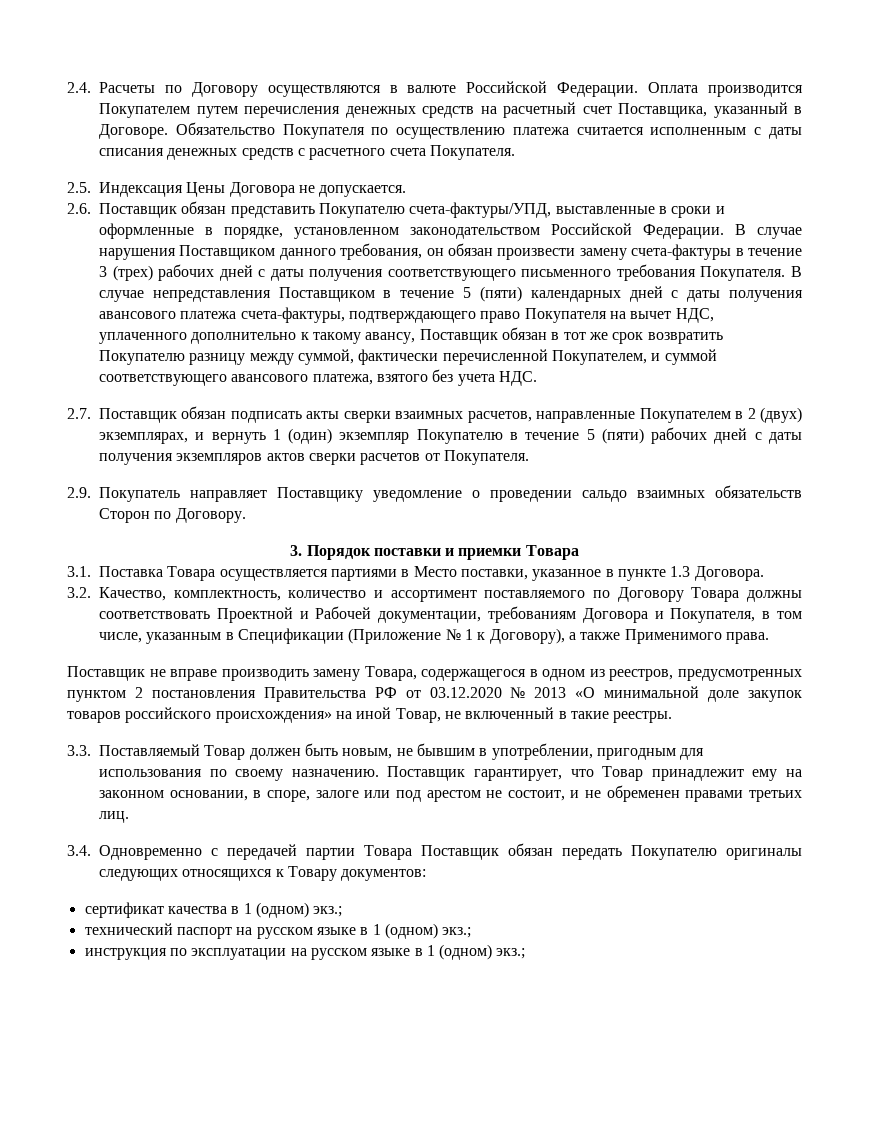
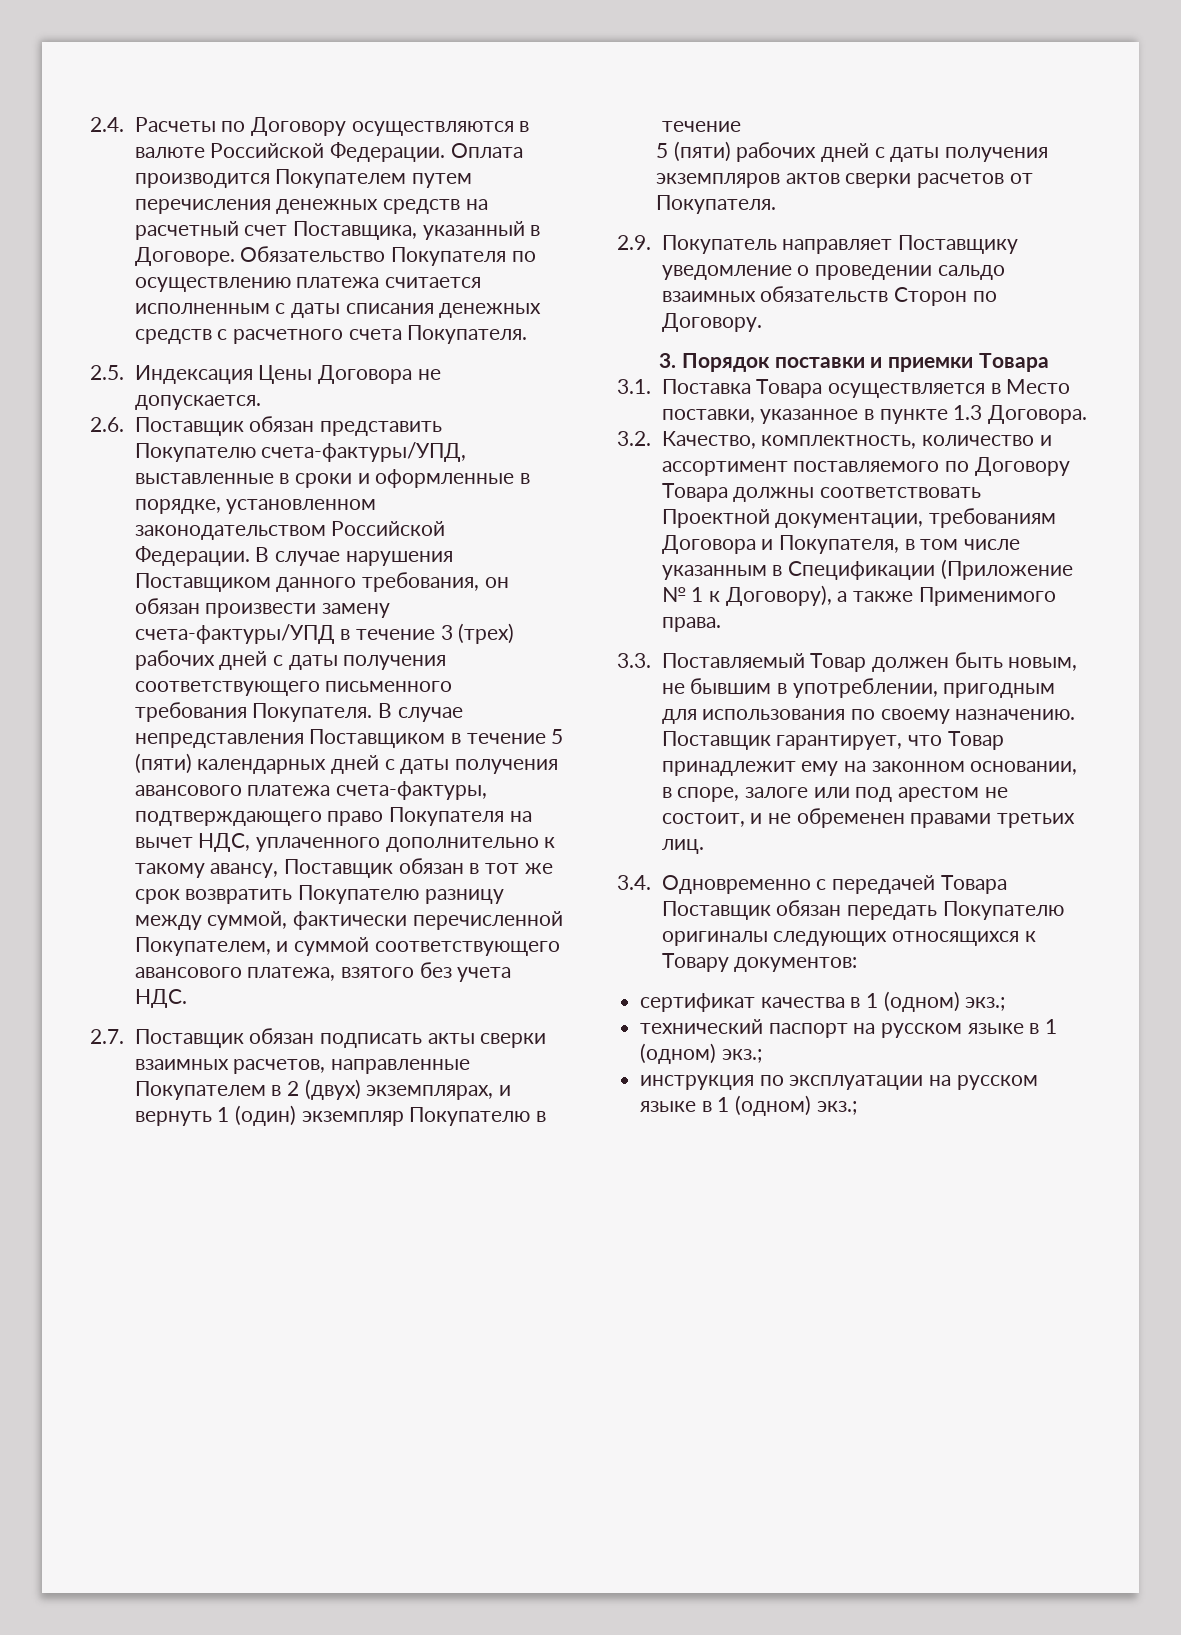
- В случае нарушения Поставщиком данного требования, он обязан произвести замену счета-фактуры в течение 3 (трех) рабочих дней с даты получения соответствующего письменного требования Покупателя.
+ В случае нарушения Поставщиком данного требования, он обязан произвести замену счета-фактуры/УПД в течение 3 (трех) рабочих дней с даты получения соответствующего письменного требования Покупателя.
- 2.7. Поставщик обязан подписать акты сверки взаимных расчетов, направленные Покупателем в 2 (двух) экземплярах, и вернуть 1 (один) экземпляр Покупателю в течение 5 (пяти) рабочих дней с даты получения экземпляров актов сверки расчетов от Покупателя.
+ 2.7. Поставщик обязан подписать акты сверки взаимных расчетов, направленные Покупателем в 2 (двух) экземплярах, и вернуть 1 (один) экземпляр Покупателю в течение
+ 5 (пяти) рабочих дней с даты получения экземпляров актов сверки расчетов от Покупателя.
- 3.1. Поставка Товара осуществляется партиями в Место поставки, указанное в пункте 1.3 Договора.
+ 3.1. Поставка Товара осуществляется в Место поставки, указанное в пункте 1.3 Договора.
- 3.2. Качество, комплектность, количество и ассортимент поставляемого по Договору Товара должны соответствовать Проектной и Рабочей документации, требованиям Договора и Покупателя, в том числе, указанным в Спецификации (Приложение № 1 к Договору), а также Применимого права.
+ 3.2. Качество, комплектность, количество и ассортимент поставляемого по Договору Товара должны соответствовать Проектной документации, требованиям Договора и Покупателя, в том числе указанным в Спецификации (Приложение № 1 к Договору), а также Применимого права.
- Поставщик не вправе производить замену Товара, содержащегося в одном из реестров, предусмотренных пунктом 2 постановления Правительства РФ от 03.12.2020 № 2013 «О минимальной доле закупок товаров российского происхождения» на иной Товар, не включенный в такие реестры.
- 3.4. Одновременно с передачей партии Товара Поставщик обязан передать Покупателю оригиналы следующих относящихся к Товару документов:
+ 3.4. Одновременно с передачей Товара Поставщик обязан передать Покупателю оригиналы следующих относящихся к Товару документов:

